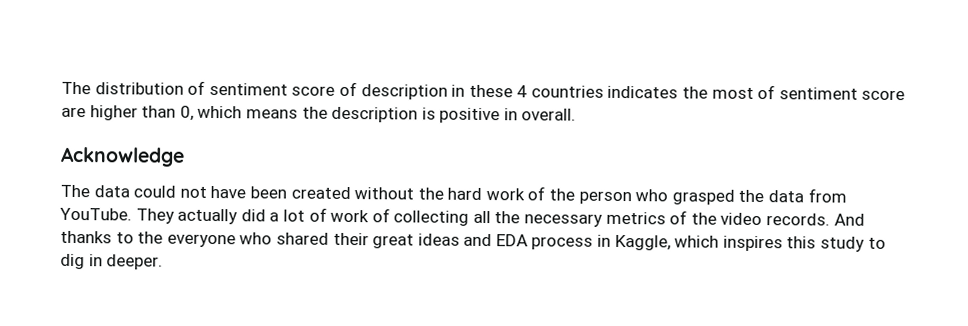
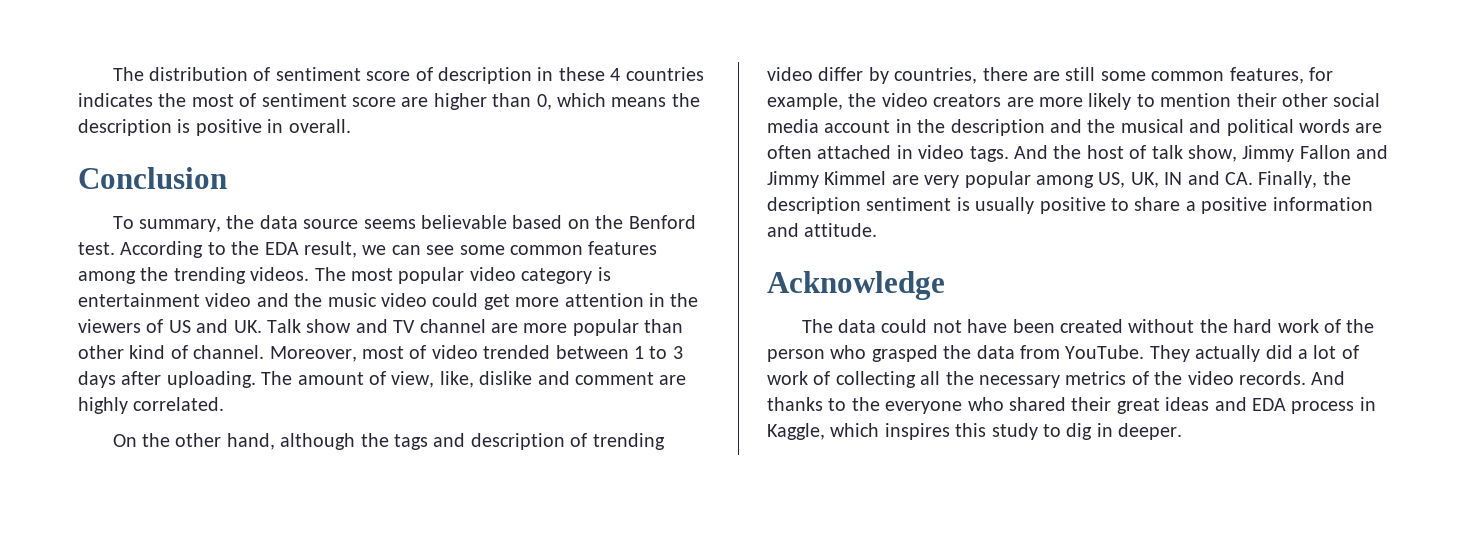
+ Conclusion
+ To summary, the data source seems believable based on the Benford test. According to the EDA result, we can see some common features among the trending videos. The most popular video category is entertainment video and the music video could get more attention in the viewers of US and UK. Talk show and TV channel are more popular than other kind of channel. Moreover, most of video trended between 1 to 3 days after uploading. The amount of view, like, dislike and comment are highly correlated.
+ On the other hand, although the tags and description of trending video differ by countries, there are still some common features, for example, the video creators are more likely to mention their other social media account in the description and the musical and political words are often attached in video tags. And the host of talk show, Jimmy Fallon and Jimmy Kimmel are very popular among US, UK, IN and CA. Finally, the description sentiment is usually positive to share a positive information and attitude.

